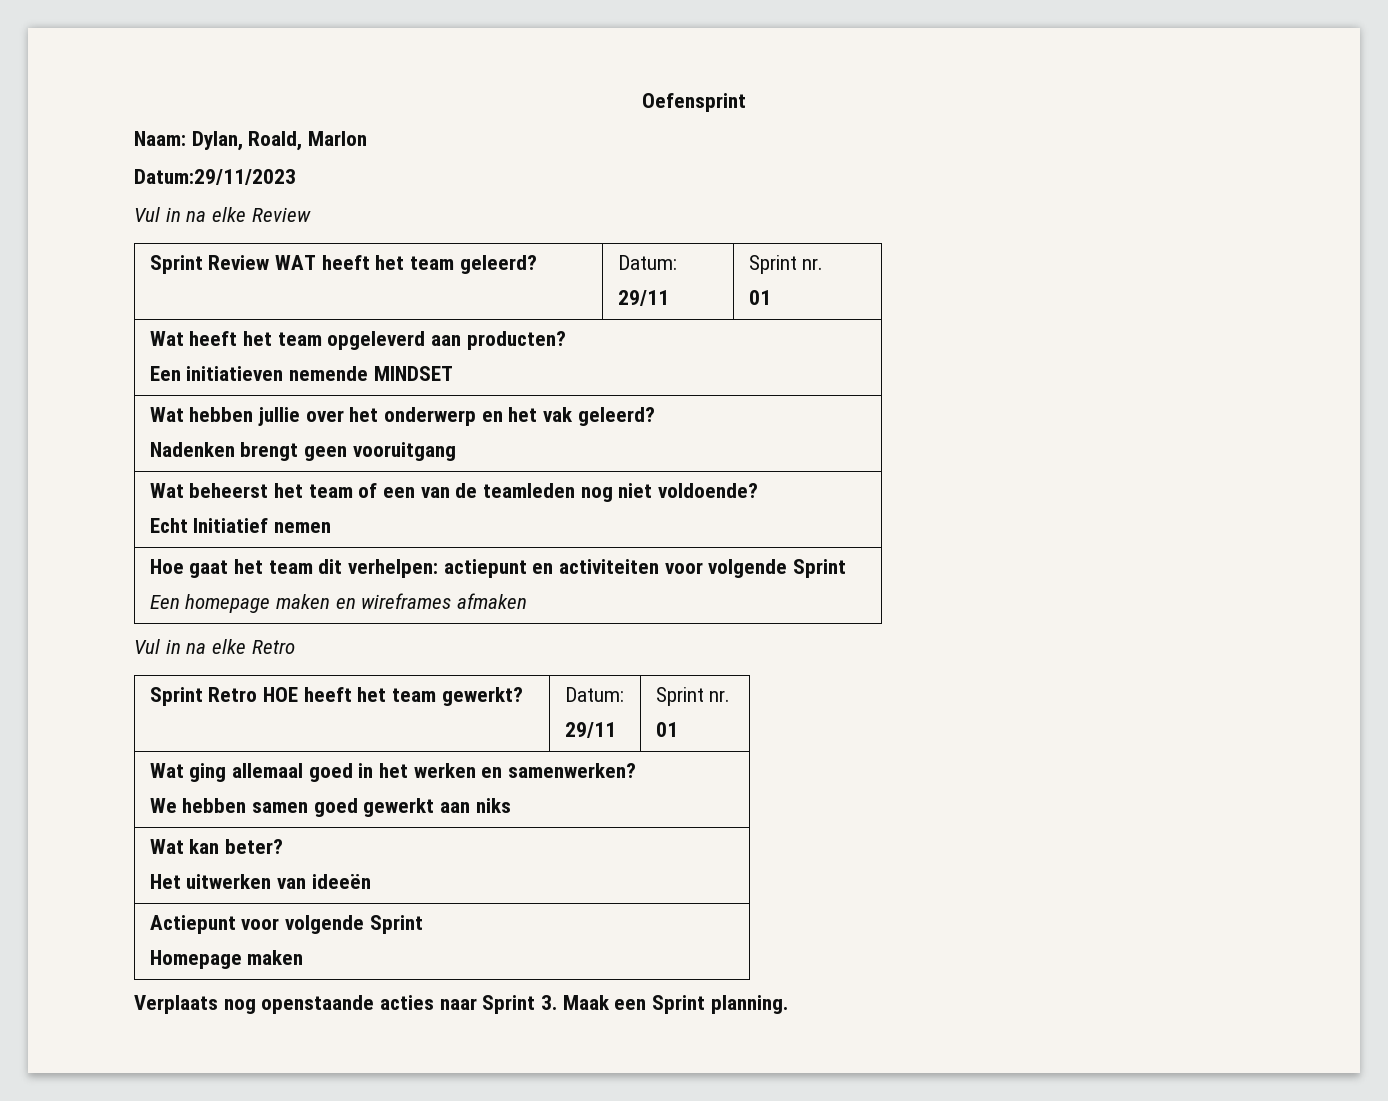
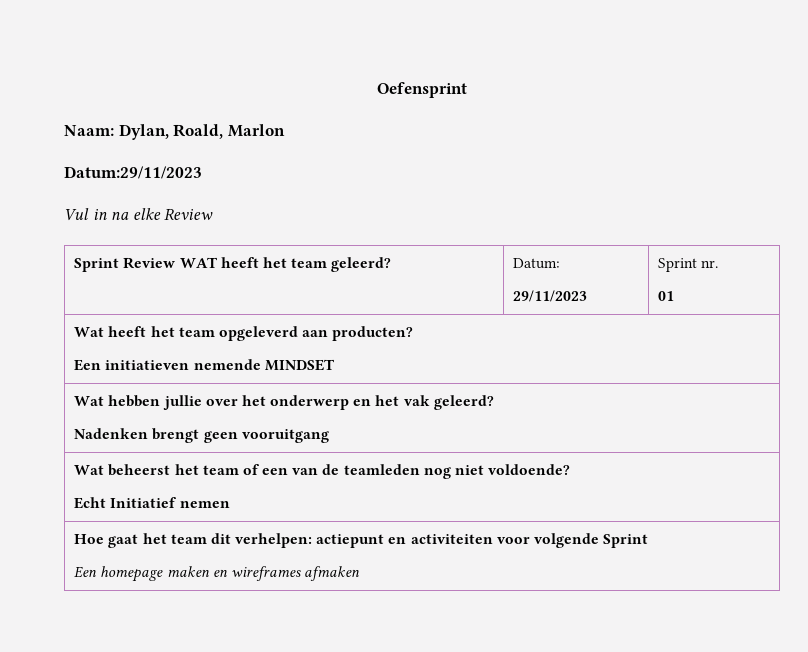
  Sprint Review WAT heeft het team geleerd? | Datum:
- 29/11 | Sprint nr.
+ 29/11/2023 | Sprint nr.
- Vul in na elke Retro
- Sprint Retro HOE heeft het team gewerkt? | Datum:
- 29/11 | Sprint nr.
- 01
- Wat ging allemaal goed in het werken en samenwerken?
- We hebben samen goed gewerkt aan niks
- Wat kan beter?
- Het uitwerken van ideeën
- Actiepunt voor volgende Sprint
- Homepage maken
- Verplaats nog openstaande acties naar Sprint 3. Maak een Sprint planning.

